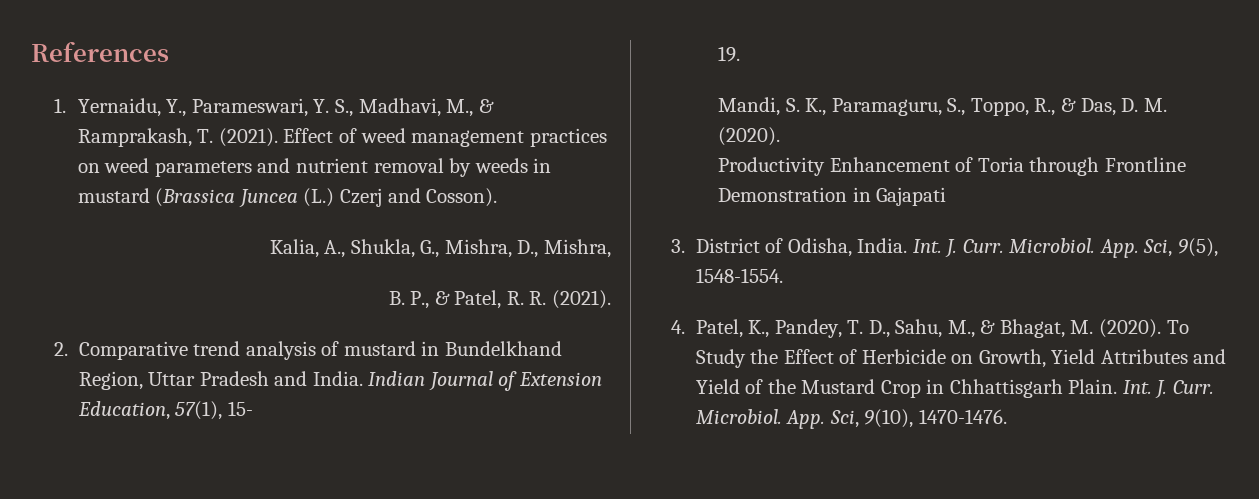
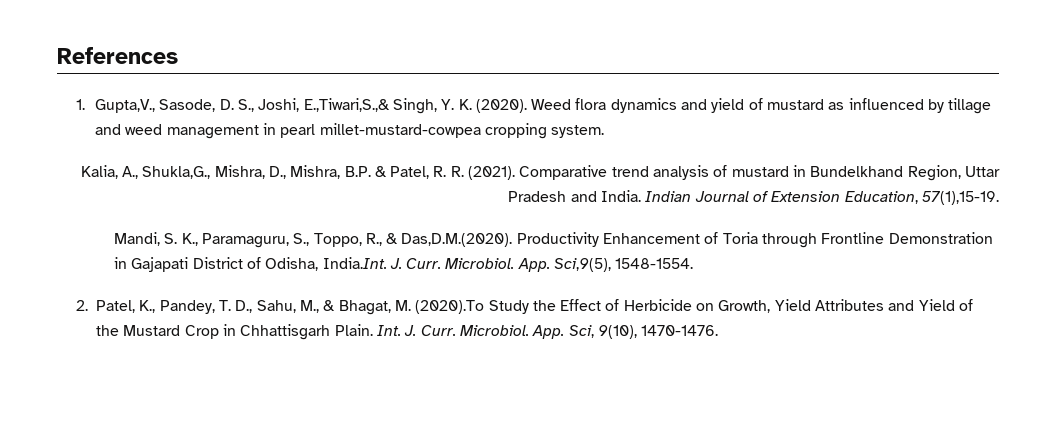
- 1. Yernaidu, Y., Parameswari, Y. S., Madhavi, M., & Ramprakash, T. (2021). Effect of weed management practices on weed parameters and nutrient removal by weeds in mustard (Brassica Juncea (L.) Czerj and Cosson).
+ 1. Gupta,V., Sasode, D. S., Joshi, E.,Tiwari,S.,& Singh, Y. K. (2020). Weed flora dynamics and yield of mustard as influenced by tillage and weed management in pearl millet-mustard-cowpea cropping system.
- Kalia, A., Shukla, G., Mishra, D., Mishra,
- B. P., & Patel, R. R. (2021).
- 2. Comparative trend analysis of mustard in Bundelkhand Region, Uttar Pradesh and India.
+ Kalia, A., Shukla,G., Mishra, D., Mishra, B.P. & Patel, R. R. (2021). Comparative trend analysis of mustard in Bundelkhand Region, Uttar Pradesh and India.
- Indian Journal of Extension Education, 57(1), 15-
- 19.
+ Indian Journal of Extension Education, 57(1),15-19.
- Mandi, S. K., Paramaguru, S., Toppo, R., & Das, D. M. (2020).
- Productivity Enhancement of Toria through Frontline Demonstration in Gajapati
- 3. District of Odisha, India. Int. J. Curr. Microbiol. App. Sci, 9(5), 1548-1554.
+ Mandi, S. K., Paramaguru, S., Toppo, R., & Das,D.M.(2020). Productivity Enhancement of Toria through Frontline Demonstration in Gajapati District of Odisha, India.Int. J. Curr. Microbiol. App. Sci,9(5), 1548-1554.
- 4. Patel, K., Pandey, T. D., Sahu, M., & Bhagat, M. (2020). To Study the Effect of Herbicide on Growth, Yield Attributes and Yield of the Mustard Crop in Chhattisgarh Plain.
+ 2. Patel, K., Pandey, T. D., Sahu, M., & Bhagat, M. (2020).To Study the Effect of Herbicide on Growth, Yield Attributes and Yield of the Mustard Crop in Chhattisgarh Plain.

